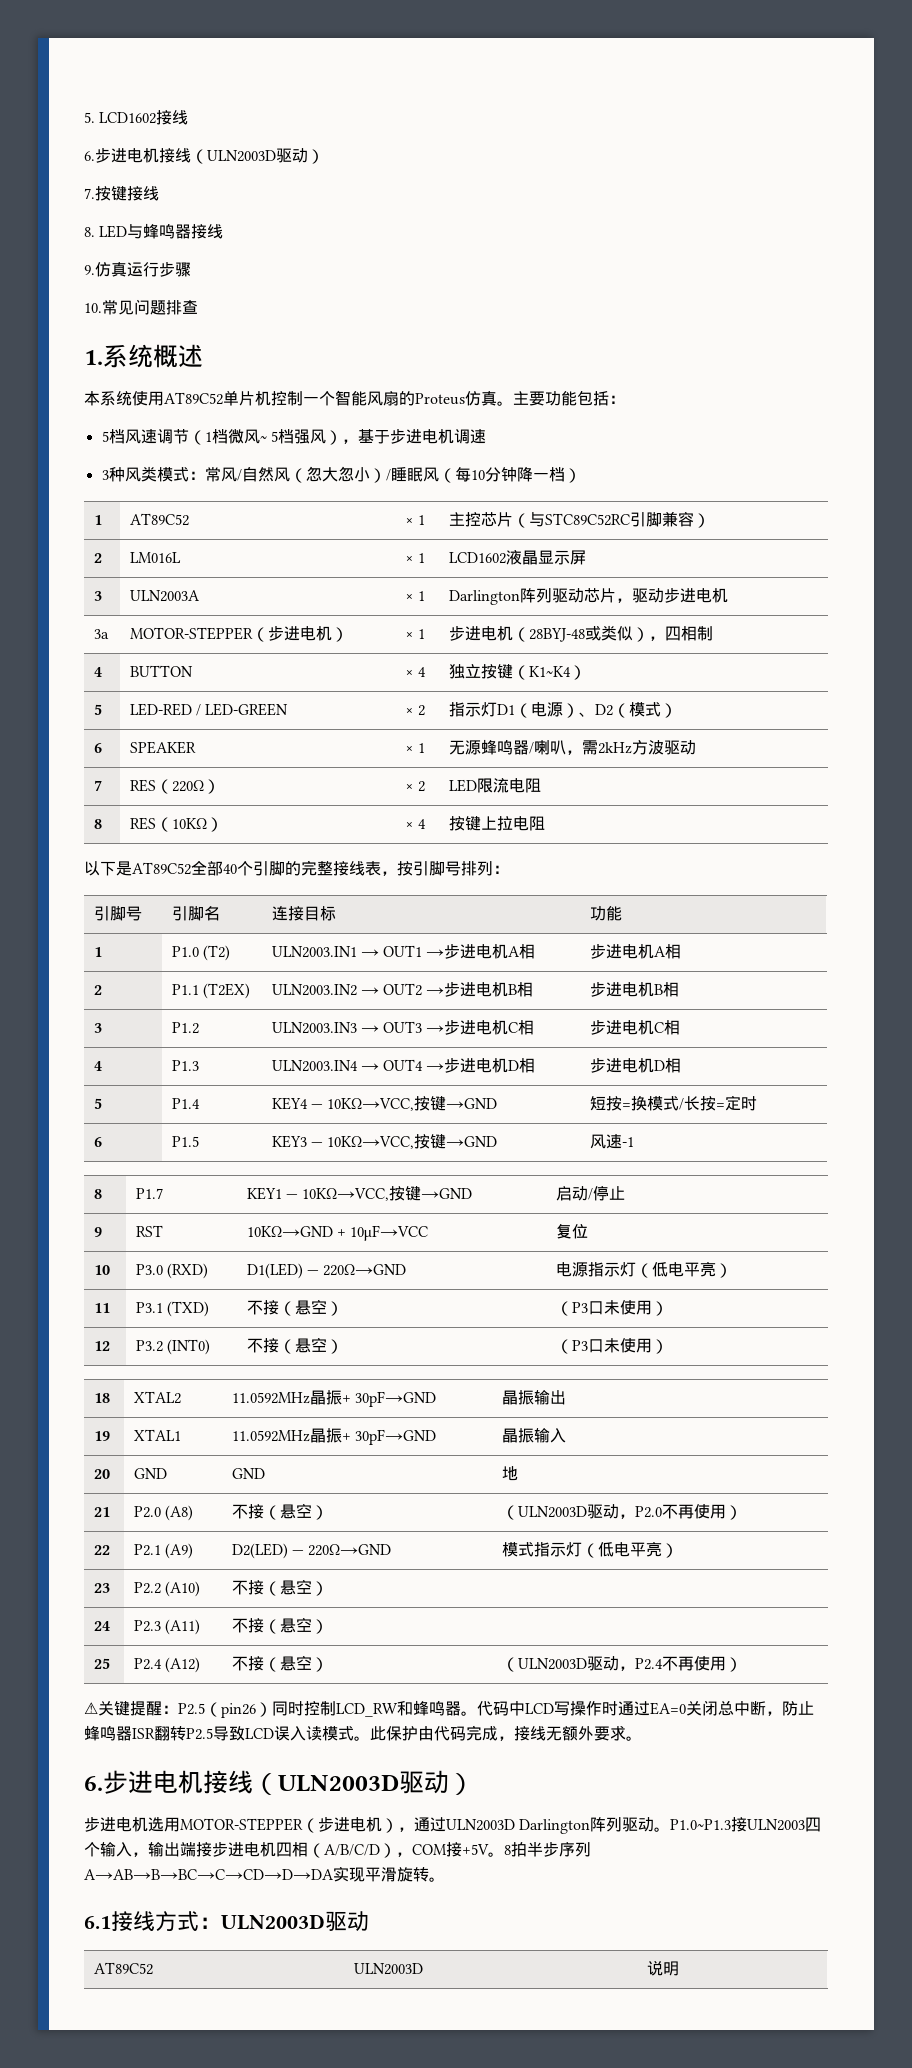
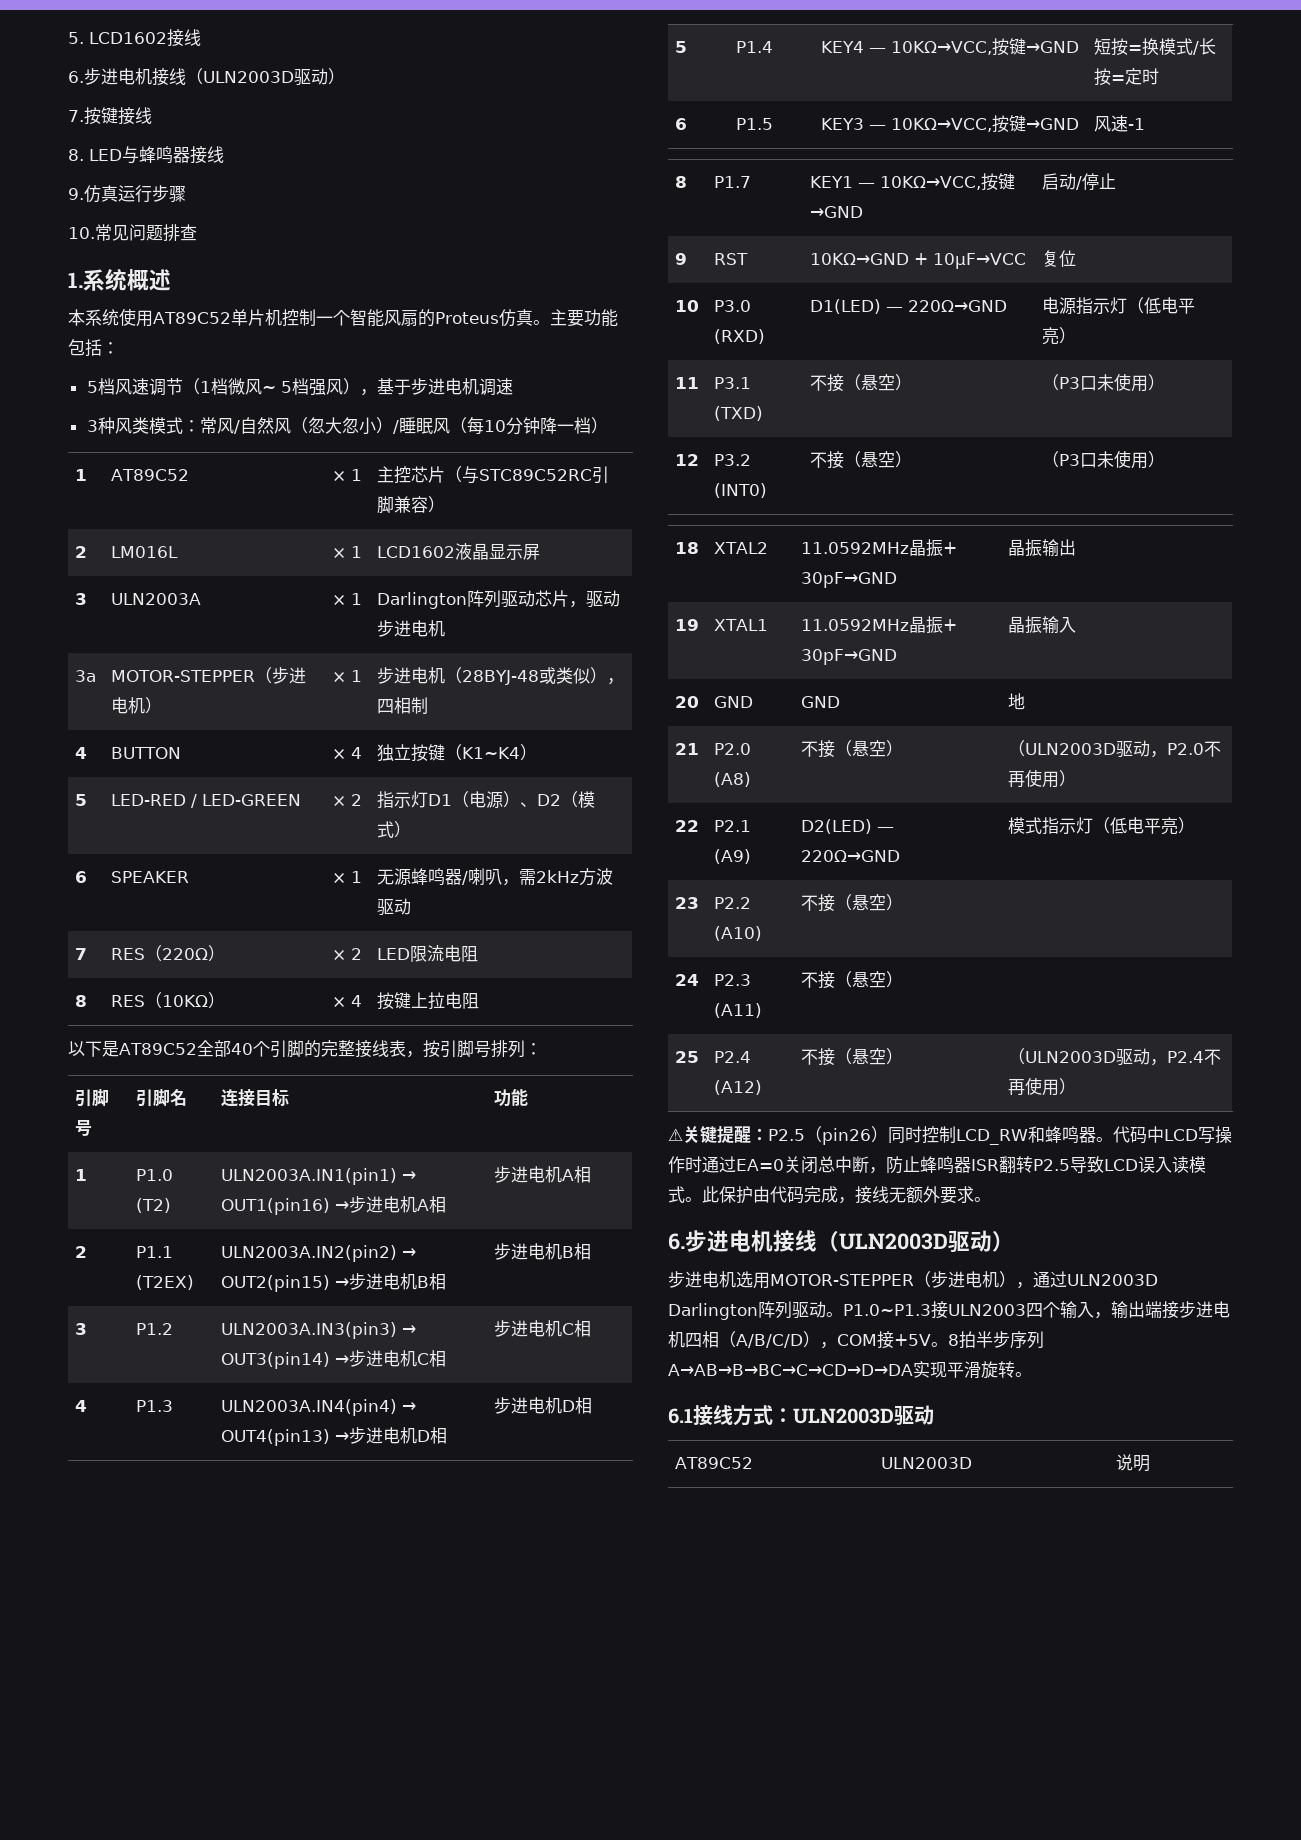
- 1 | P1.0 (T2) | ULN2003.IN1 → OUT1 →步进电机A相 | 步进电机A相
+ 1 | P1.0 (T2) | ULN2003A.IN1(pin1) → OUT1(pin16) →步进电机A相 | 步进电机A相
- 2 | P1.1 (T2EX) | ULN2003.IN2 → OUT2 →步进电机B相 | 步进电机B相
+ 2 | P1.1 (T2EX) | ULN2003A.IN2(pin2) → OUT2(pin15) →步进电机B相 | 步进电机B相
- 3 | P1.2 | ULN2003.IN3 → OUT3 →步进电机C相 | 步进电机C相
+ 3 | P1.2 | ULN2003A.IN3(pin3) → OUT3(pin14) →步进电机C相 | 步进电机C相
- 4 | P1.3 | ULN2003.IN4 → OUT4 →步进电机D相 | 步进电机D相
+ 4 | P1.3 | ULN2003A.IN4(pin4) → OUT4(pin13) →步进电机D相 | 步进电机D相

